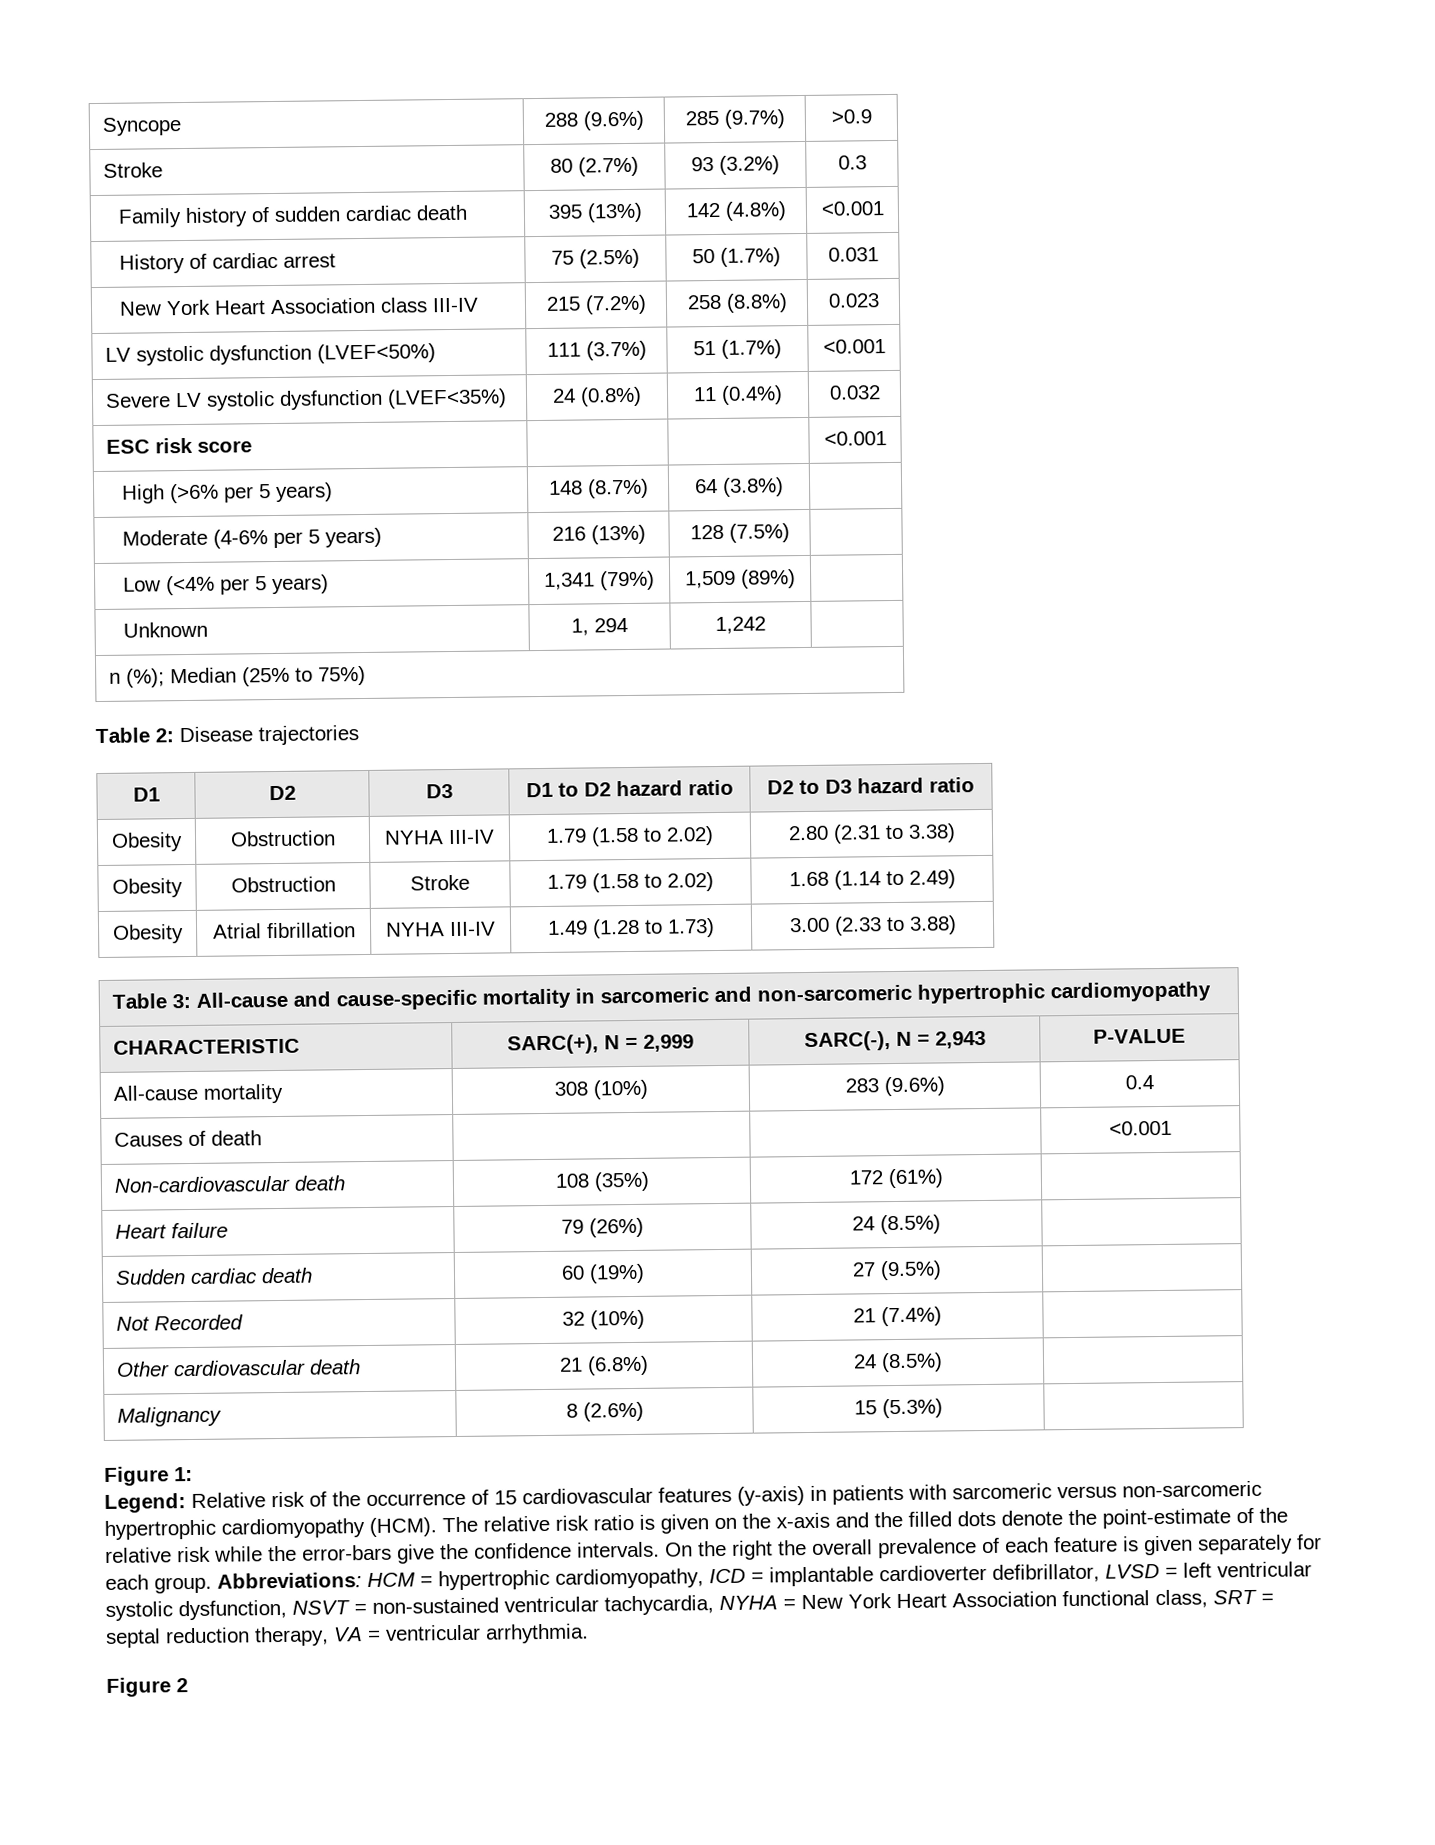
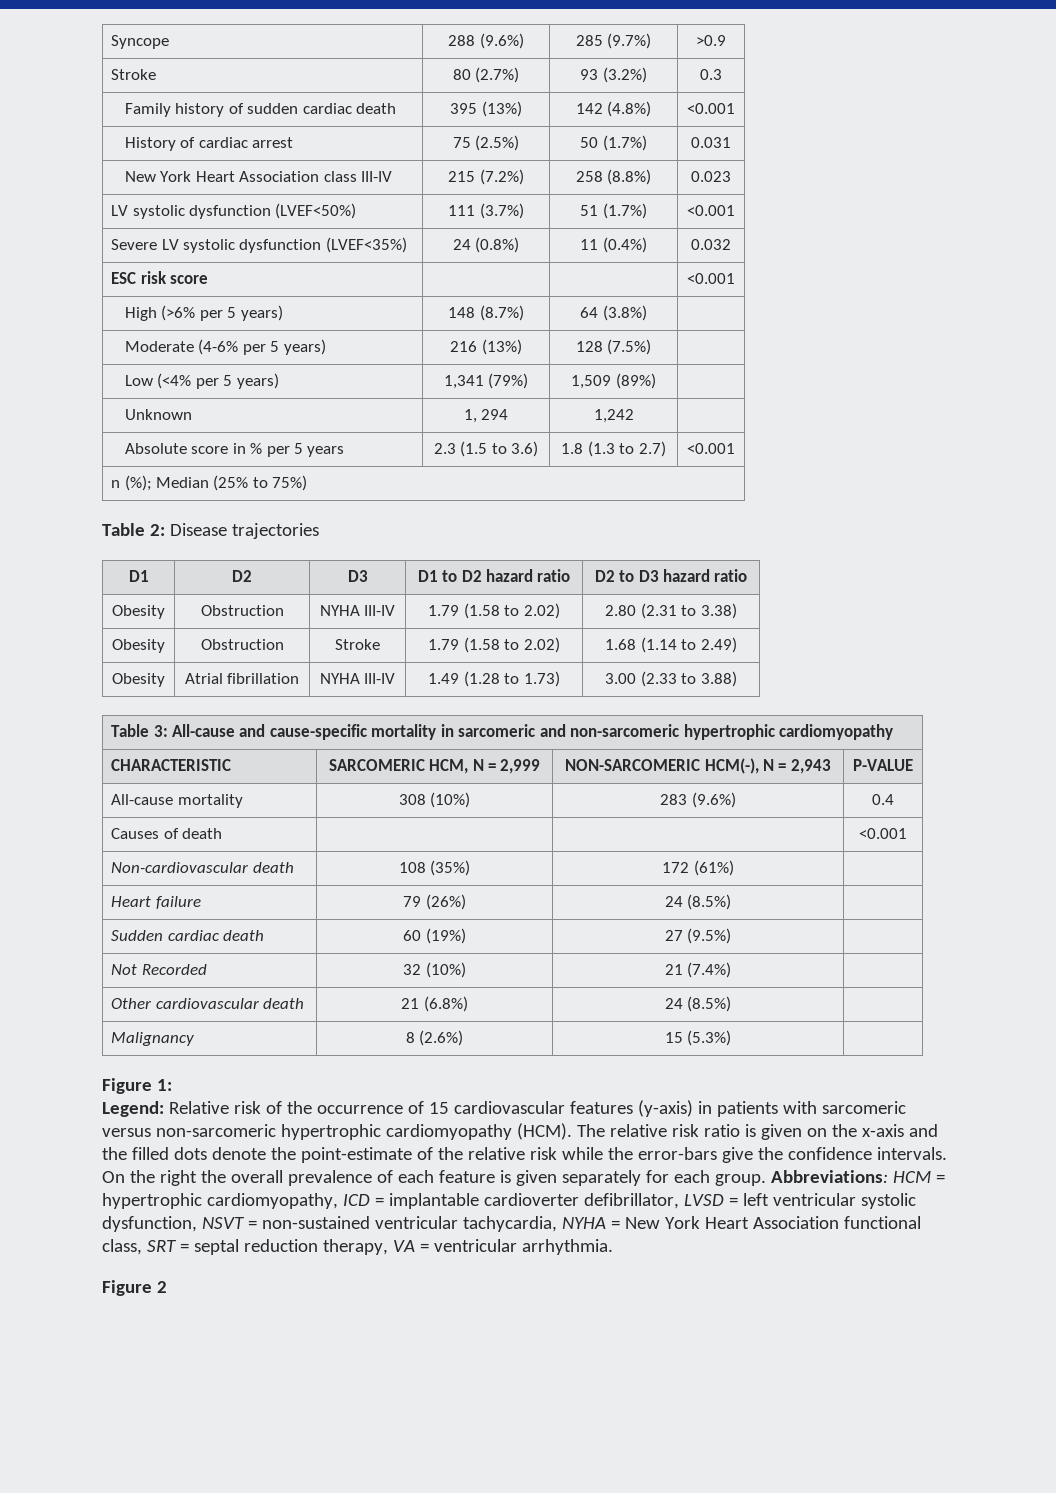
+ Absolute score in % per 5 years | 2.3 (1.5 to 3.6) | 1.8 (1.3 to 2.7) | <0.001
- CHARACTERISTIC | SARC(+), N = 2,999 | SARC(-), N = 2,943 | P-VALUE
+ CHARACTERISTIC | SARCOMERIC HCM, N = 2,999 | NON-SARCOMERIC HCM(-), N = 2,943 | P-VALUE

